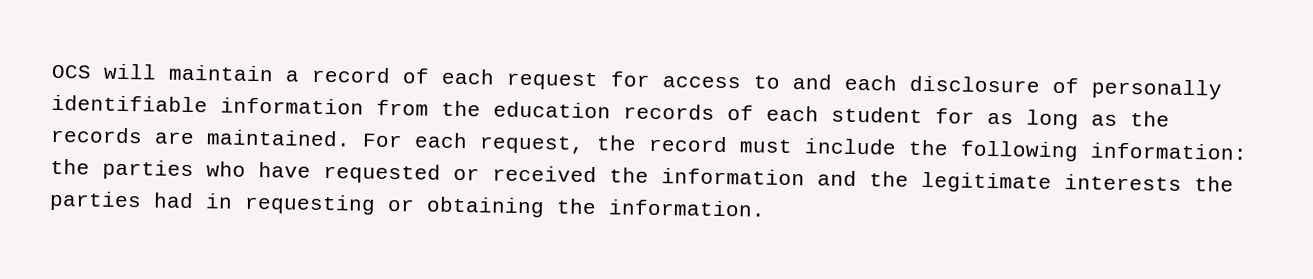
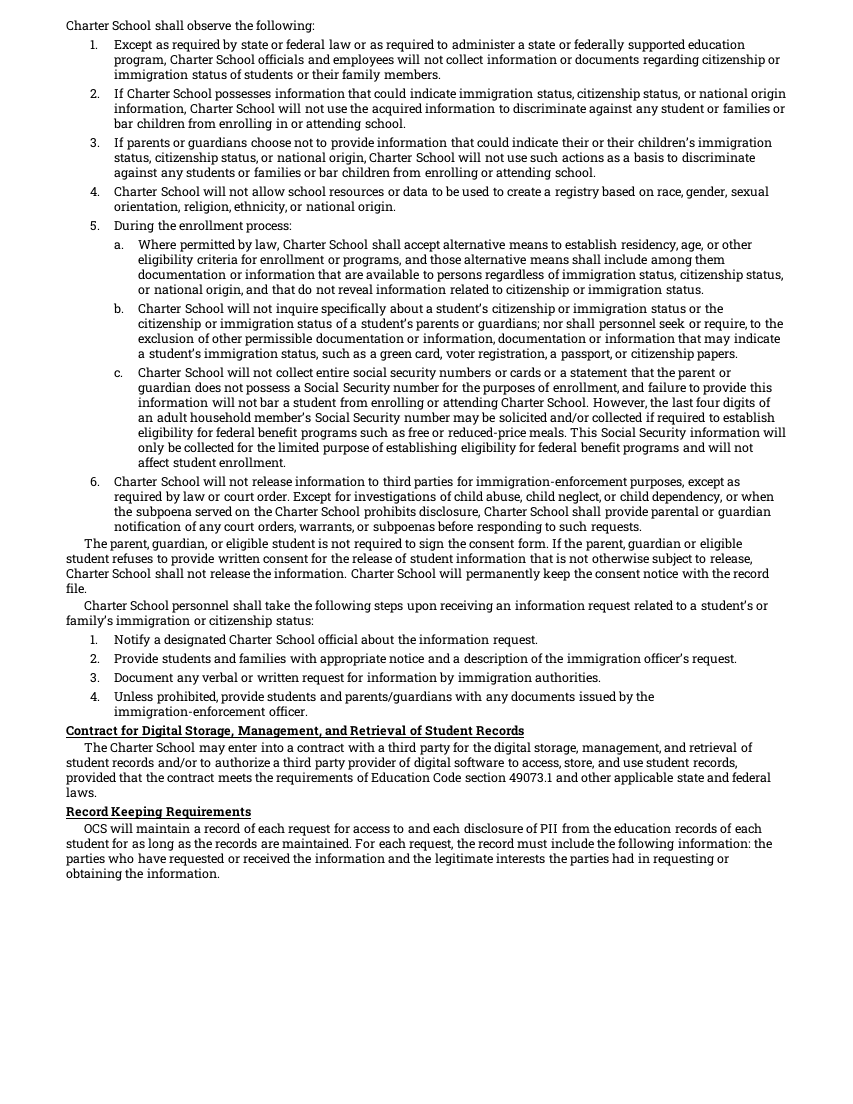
+ Charter School shall observe the following:
+ 1. Except as required by state or federal law or as required to administer a state or federally supported education program, Charter School officials and employees will not collect information or documents regarding citizenship or immigration status of students or their family members.
+ 2. If Charter School possesses information that could indicate immigration status, citizenship status, or national origin information, Charter School will not use the acquired information to discriminate against any student or families or bar children from enrolling in or attending school.
+ 3. If parents or guardians choose not to provide information that could indicate their or their children’s immigration status, citizenship status, or national origin, Charter School will not use such actions as a basis to discriminate against any students or families or bar children from enrolling or attending school.
+ 4. Charter School will not allow school resources or data to be used to create a registry based on race, gender, sexual orientation, religion, ethnicity, or national origin.
+ 5. During the enrollment process:
+ a. Where permitted by law, Charter School shall accept alternative means to establish residency, age, or other eligibility criteria for enrollment or programs, and those alternative means shall include among them documentation or information that are available to persons regardless of immigration status, citizenship status, or national origin, and that do not reveal information related to citizenship or immigration status.
+ b. Charter School will not inquire specifically about a student’s citizenship or immigration status or the citizenship or immigration status of a student’s parents or guardians; nor shall personnel seek or require, to the exclusion of other permissible documentation or information, documentation or information that may indicate a student’s immigration status, such as a green card, voter registration, a passport, or citizenship papers.
+ c. Charter School will not collect entire social security numbers or cards or a statement that the parent or guardian does not possess a Social Security number for the purposes of enrollment, and failure to provide this information will not bar a student from enrolling or attending Charter School. However, the last four digits of an adult household member’s Social Security number may be solicited and/or collected if required to establish eligibility for federal benefit programs such as free or reduced-price meals. This Social Security information will only be collected for the limited purpose of establishing eligibility for federal benefit programs and will not affect student enrollment.
+ 6. Charter School will not release information to third parties for immigration-enforcement purposes, except as required by law or court order. Except for investigations of child abuse, child neglect, or child dependency, or when the subpoena served on the Charter School prohibits disclosure, Charter School shall provide parental or guardian notification of any court orders, warrants, or subpoenas before responding to such requests.
+ The parent, guardian, or eligible student is not required to sign the consent form. If the parent, guardian or eligible student refuses to provide written consent for the release of student information that is not otherwise subject to release, Charter School shall not release the information. Charter School will permanently keep the consent notice with the record file.
+ Charter School personnel shall take the following steps upon receiving an information request related to a student’s or family’s immigration or citizenship status:
+ 1. Notify a designated Charter School official about the information request.
+ 2. Provide students and families with appropriate notice and a description of the immigration officer’s request.
+ 3. Document any verbal or written request for information by immigration authorities.
+ 4. Unless prohibited, provide students and parents/guardians with any documents issued by the immigration-enforcement officer.
+ Contract for Digital Storage, Management, and Retrieval of Student Records
+ The Charter School may enter into a contract with a third party for the digital storage, management, and retrieval of student records and/or to authorize a third party provider of digital software to access, store, and use student records, provided that the contract meets the requirements of Education Code section 49073.1 and other applicable state and federal laws.
+ Record Keeping Requirements
- OCS will maintain a record of each request for access to and each disclosure of personally identifiable information from the education records of each student for as long as the records are maintained.
+ OCS will maintain a record of each request for access to and each disclosure of PII from the education records of each student for as long as the records are maintained.

